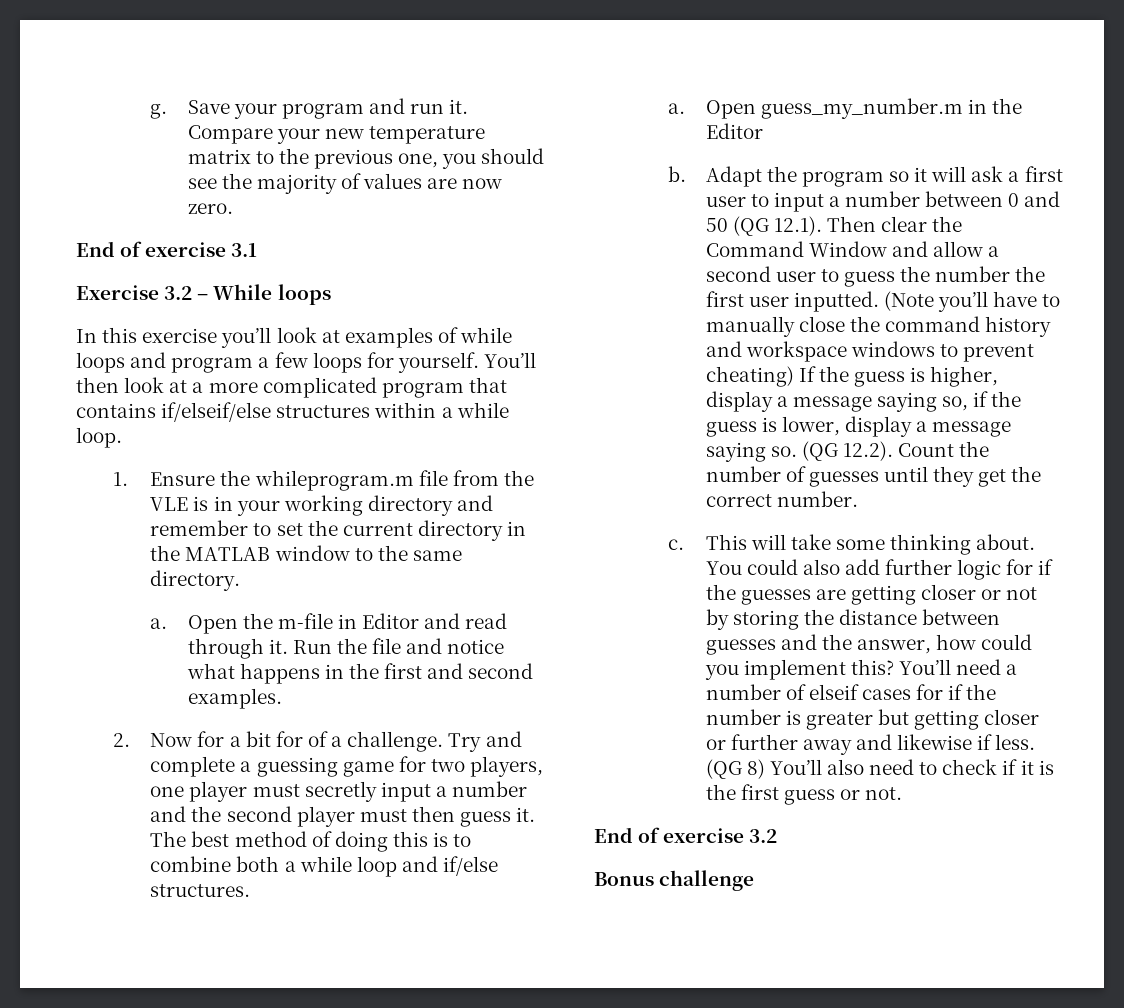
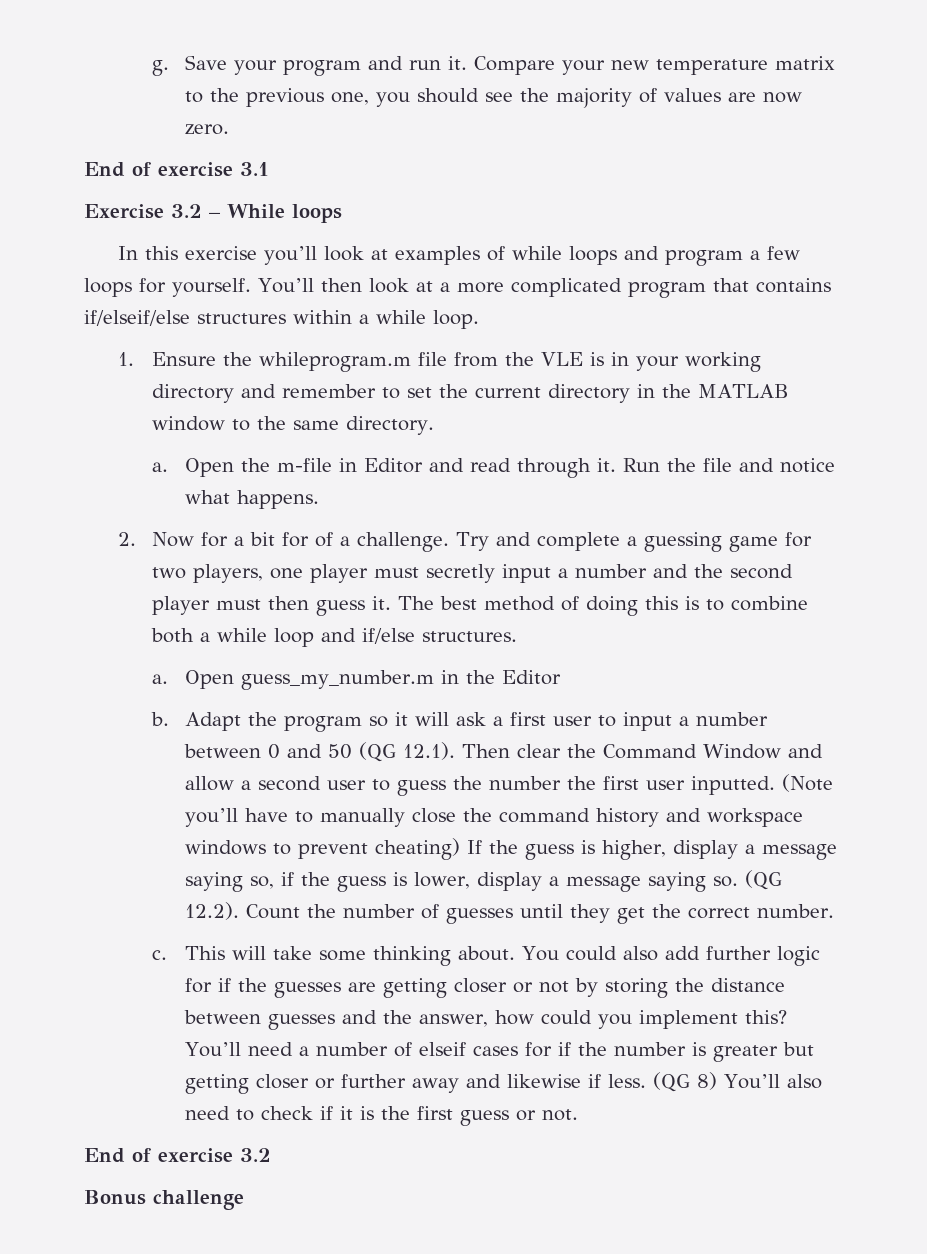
- Run the file and notice what happens in the first and second examples.
+ Run the file and notice what happens.

